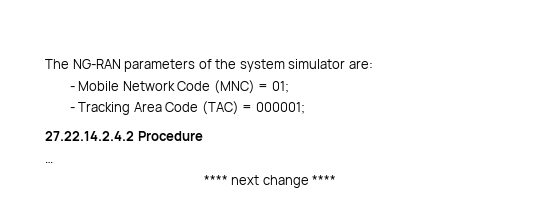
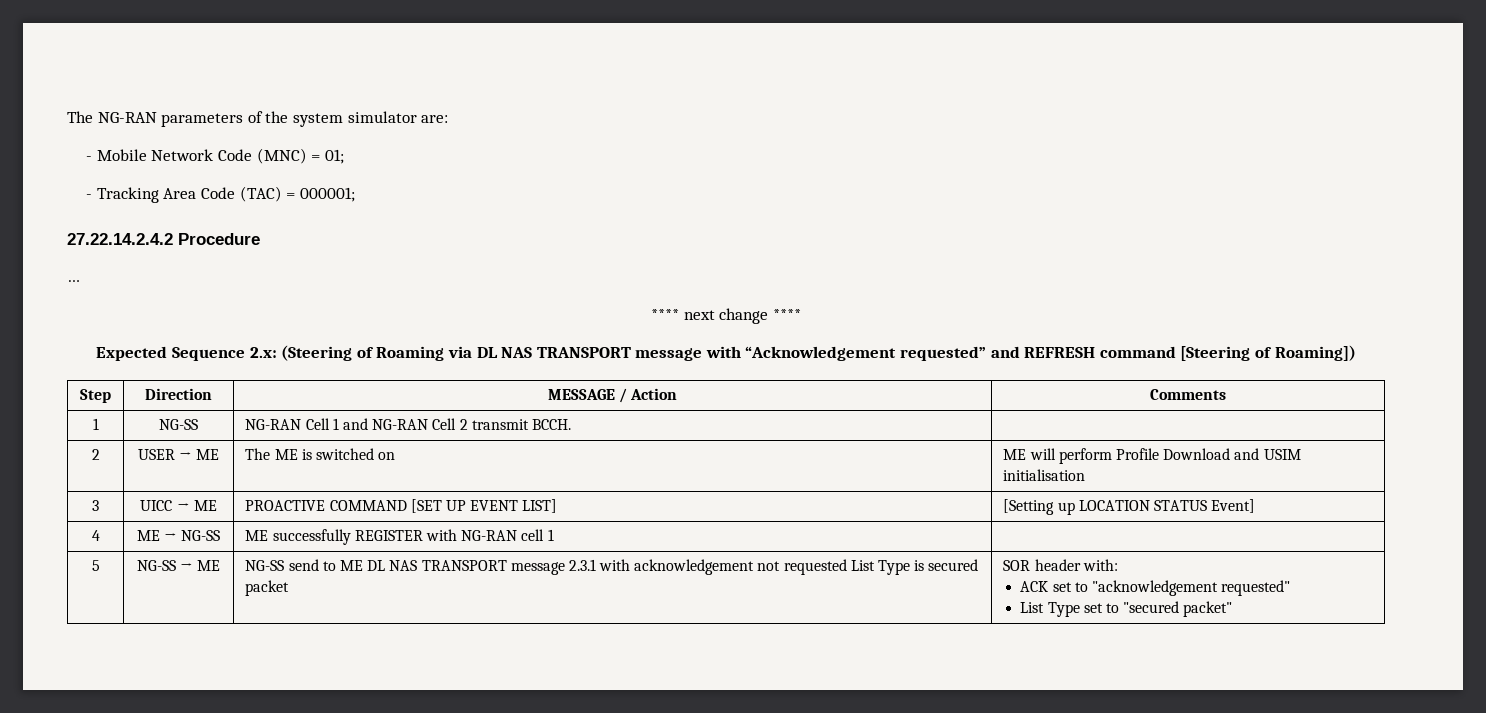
+ Expected Sequence 2.x: (Steering of Roaming via DL NAS TRANSPORT message with “Acknowledgement requested” and REFRESH command [Steering of Roaming])
+ Step | Direction | MESSAGE / Action | Comments
+ 1 | NG-SS | NG-RAN Cell 1 and NG-RAN Cell 2 transmit BCCH. |
+ 2 | USER → ME | The ME is switched on | ME will perform Profile Download and USIM initialisation
+ 3 | UICC → ME | PROACTIVE COMMAND [SET UP EVENT LIST] | [Setting up LOCATION STATUS Event]
+ 4 | ME → NG-SS | ME successfully REGISTER with NG-RAN cell 1 |
+ 5 | NG-SS → ME | NG-SS send to ME DL NAS TRANSPORT message 2.3.1 with acknowledgement not requested List Type is secured packet | SOR header with:
+ ACK set to "acknowledgement requested"
+ List Type set to "secured packet"

